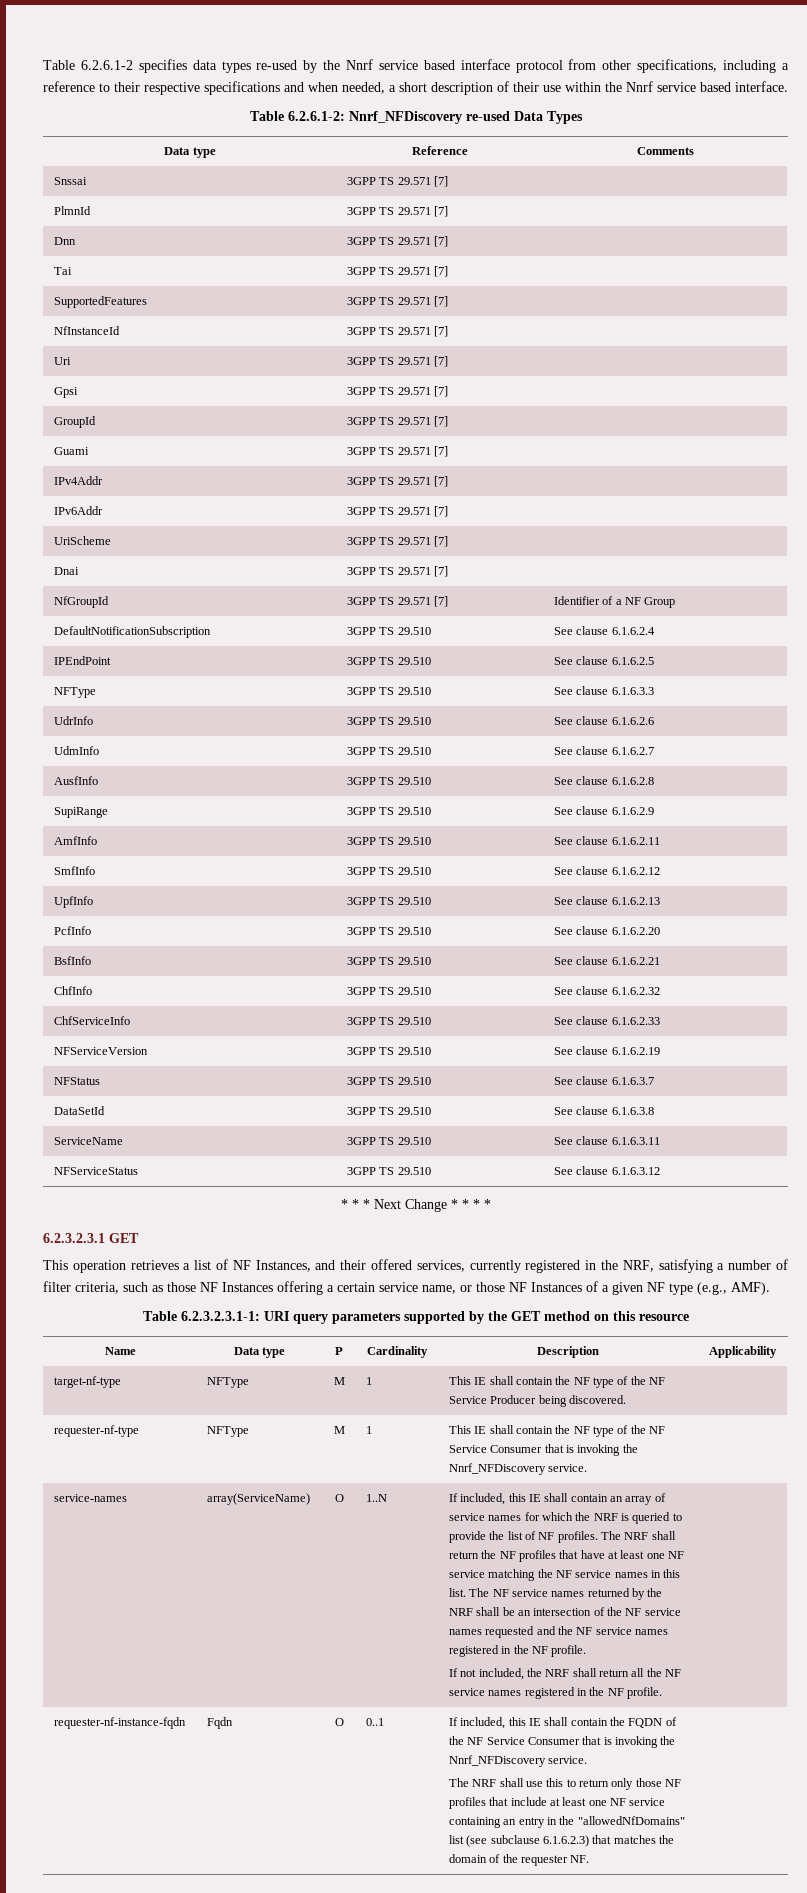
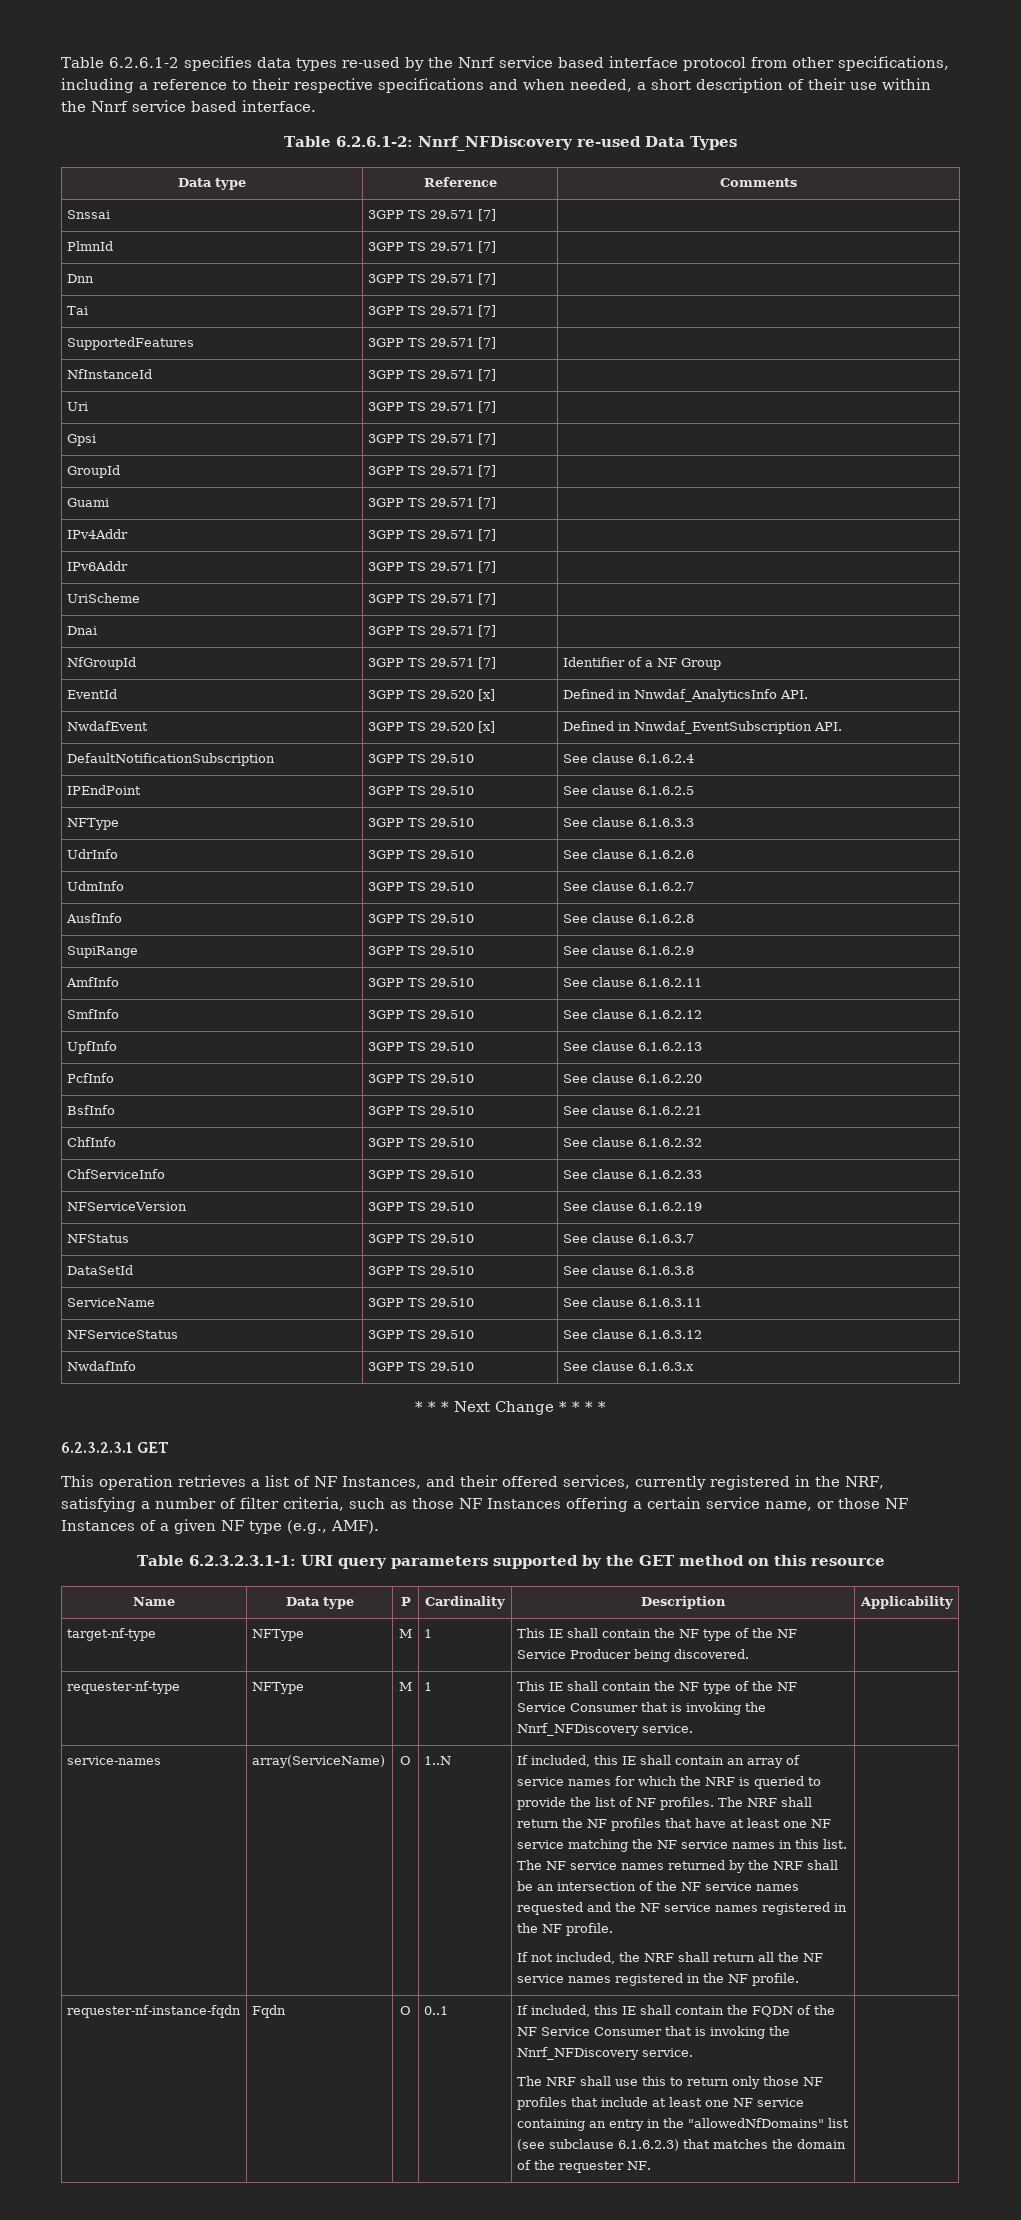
+ EventId | 3GPP TS 29.520 [x] | Defined in Nnwdaf_AnalyticsInfo API.
+ NwdafEvent | 3GPP TS 29.520 [x] | Defined in Nnwdaf_EventSubscription API.
+ NwdafInfo | 3GPP TS 29.510 | See clause 6.1.6.3.x

